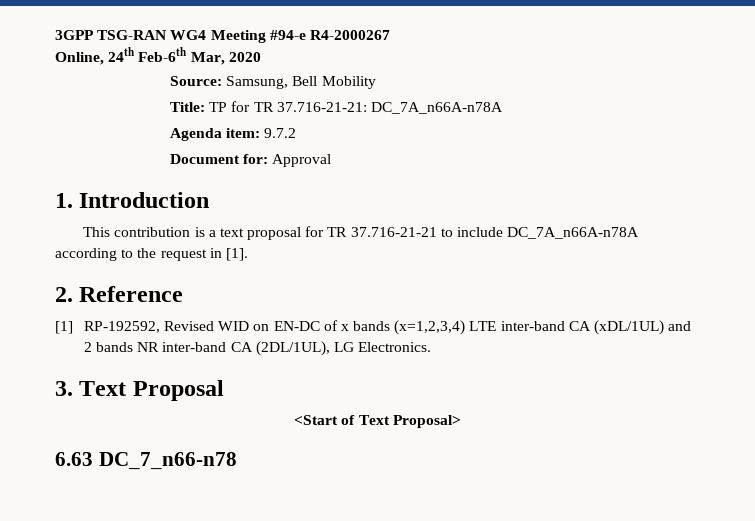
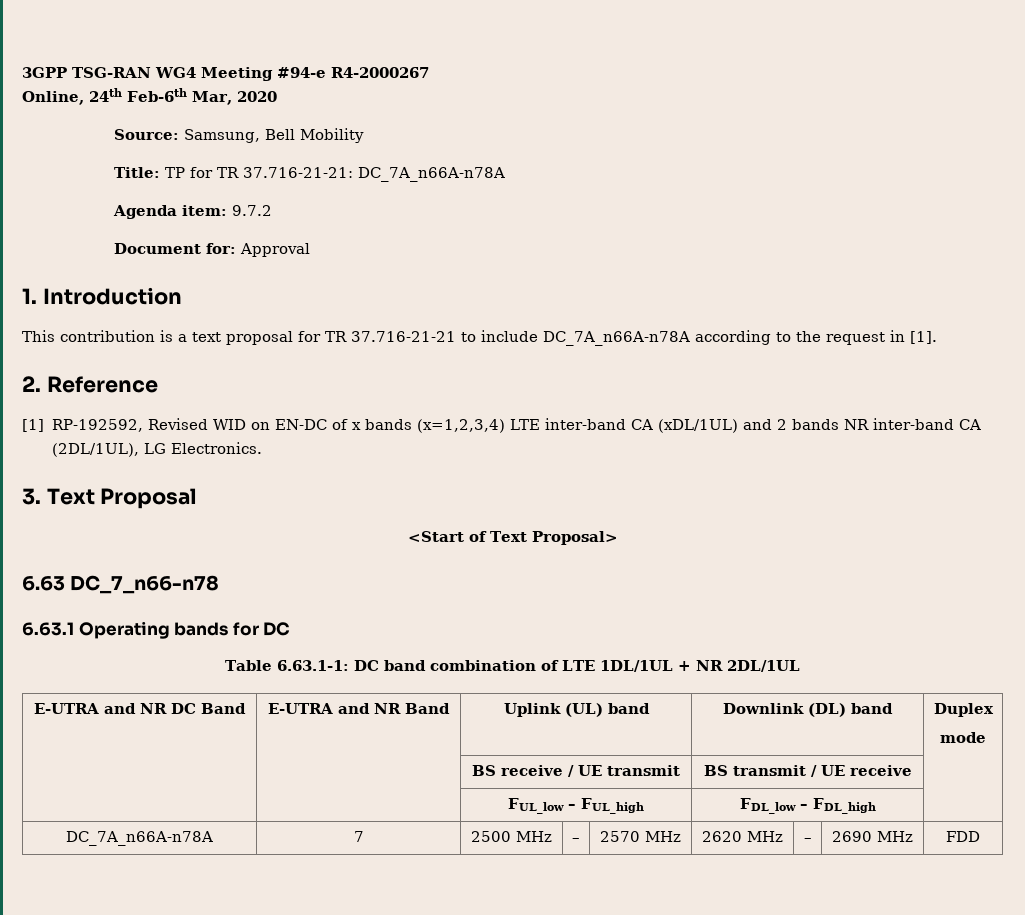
+ 6.63.1 Operating bands for DC
+ Table 6.63.1-1: DC band combination of LTE 1DL/1UL + NR 2DL/1UL
+ E-UTRA and NR DC Band | E-UTRA and NR Band | Uplink (UL) band | Downlink (DL) band | Duplex
+ mode
+ | | BS receive / UE transmit | BS transmit / UE receive |
+ | | FUL_low – FUL_high | FDL_low – FDL_high |
+ DC_7A_n66A-n78A | 7 | 2500 MHz | – | 2570 MHz | 2620 MHz | – | 2690 MHz | FDD

